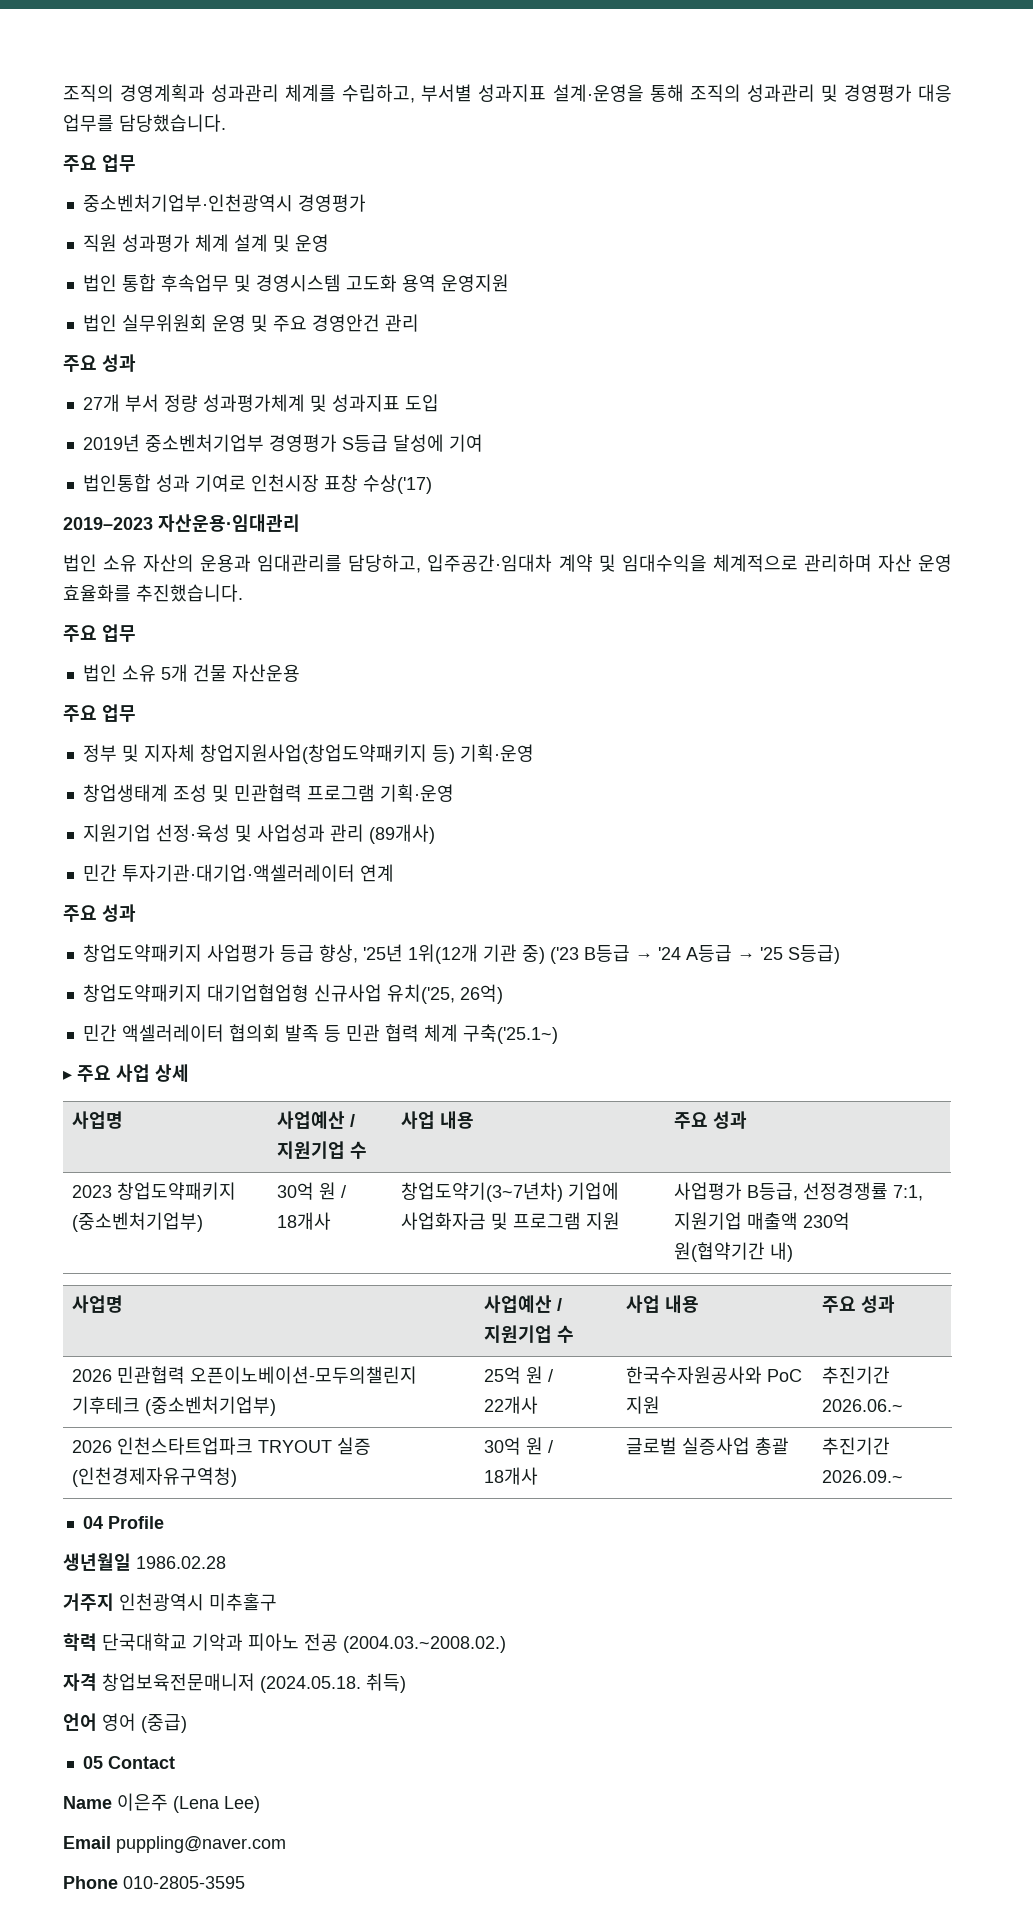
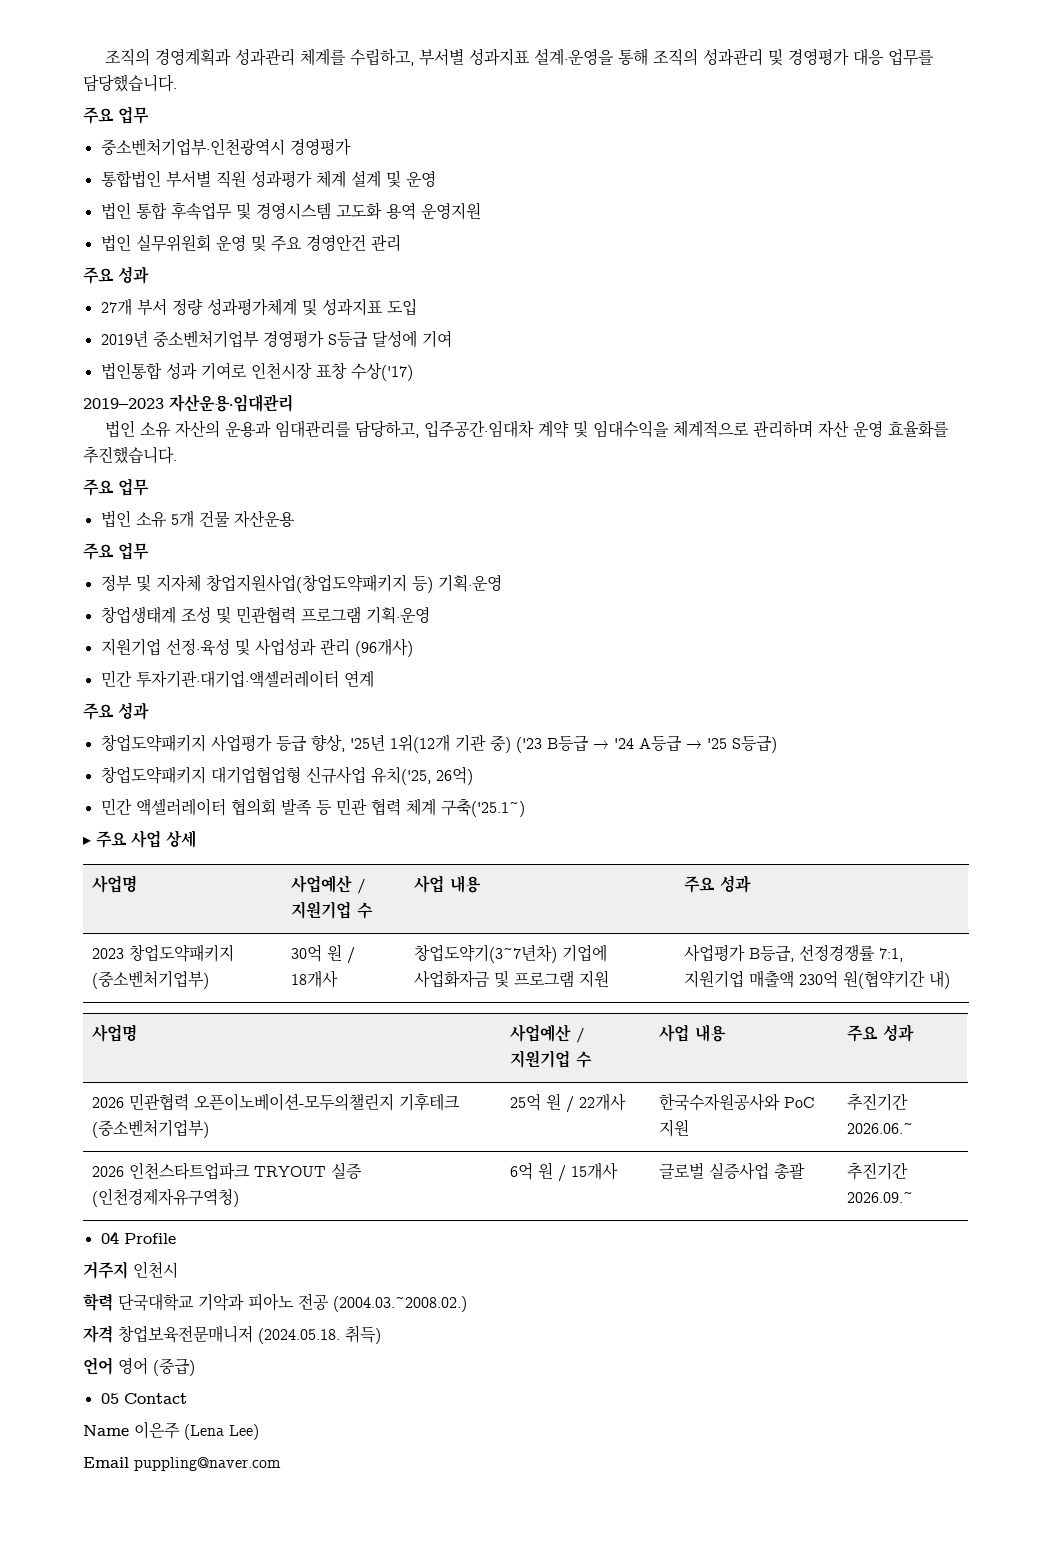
- 직원 성과평가 체계 설계 및 운영
+ 통합법인 부서별 직원 성과평가 체계 설계 및 운영
- 지원기업 선정·육성 및 사업성과 관리 (89개사)
+ 지원기업 선정·육성 및 사업성과 관리 (96개사)
- 2026 인천스타트업파크 TRYOUT 실증 (인천경제자유구역청) | 30억 원 / 18개사 | 글로벌 실증사업 총괄 | 추진기간 2026.09.~
+ 2026 인천스타트업파크 TRYOUT 실증 (인천경제자유구역청) | 6억 원 / 15개사 | 글로벌 실증사업 총괄 | 추진기간 2026.09.~
- 생년월일 1986.02.28
- 거주지 인천광역시 미추홀구
+ 거주지 인천시
- Phone 010-2805-3595

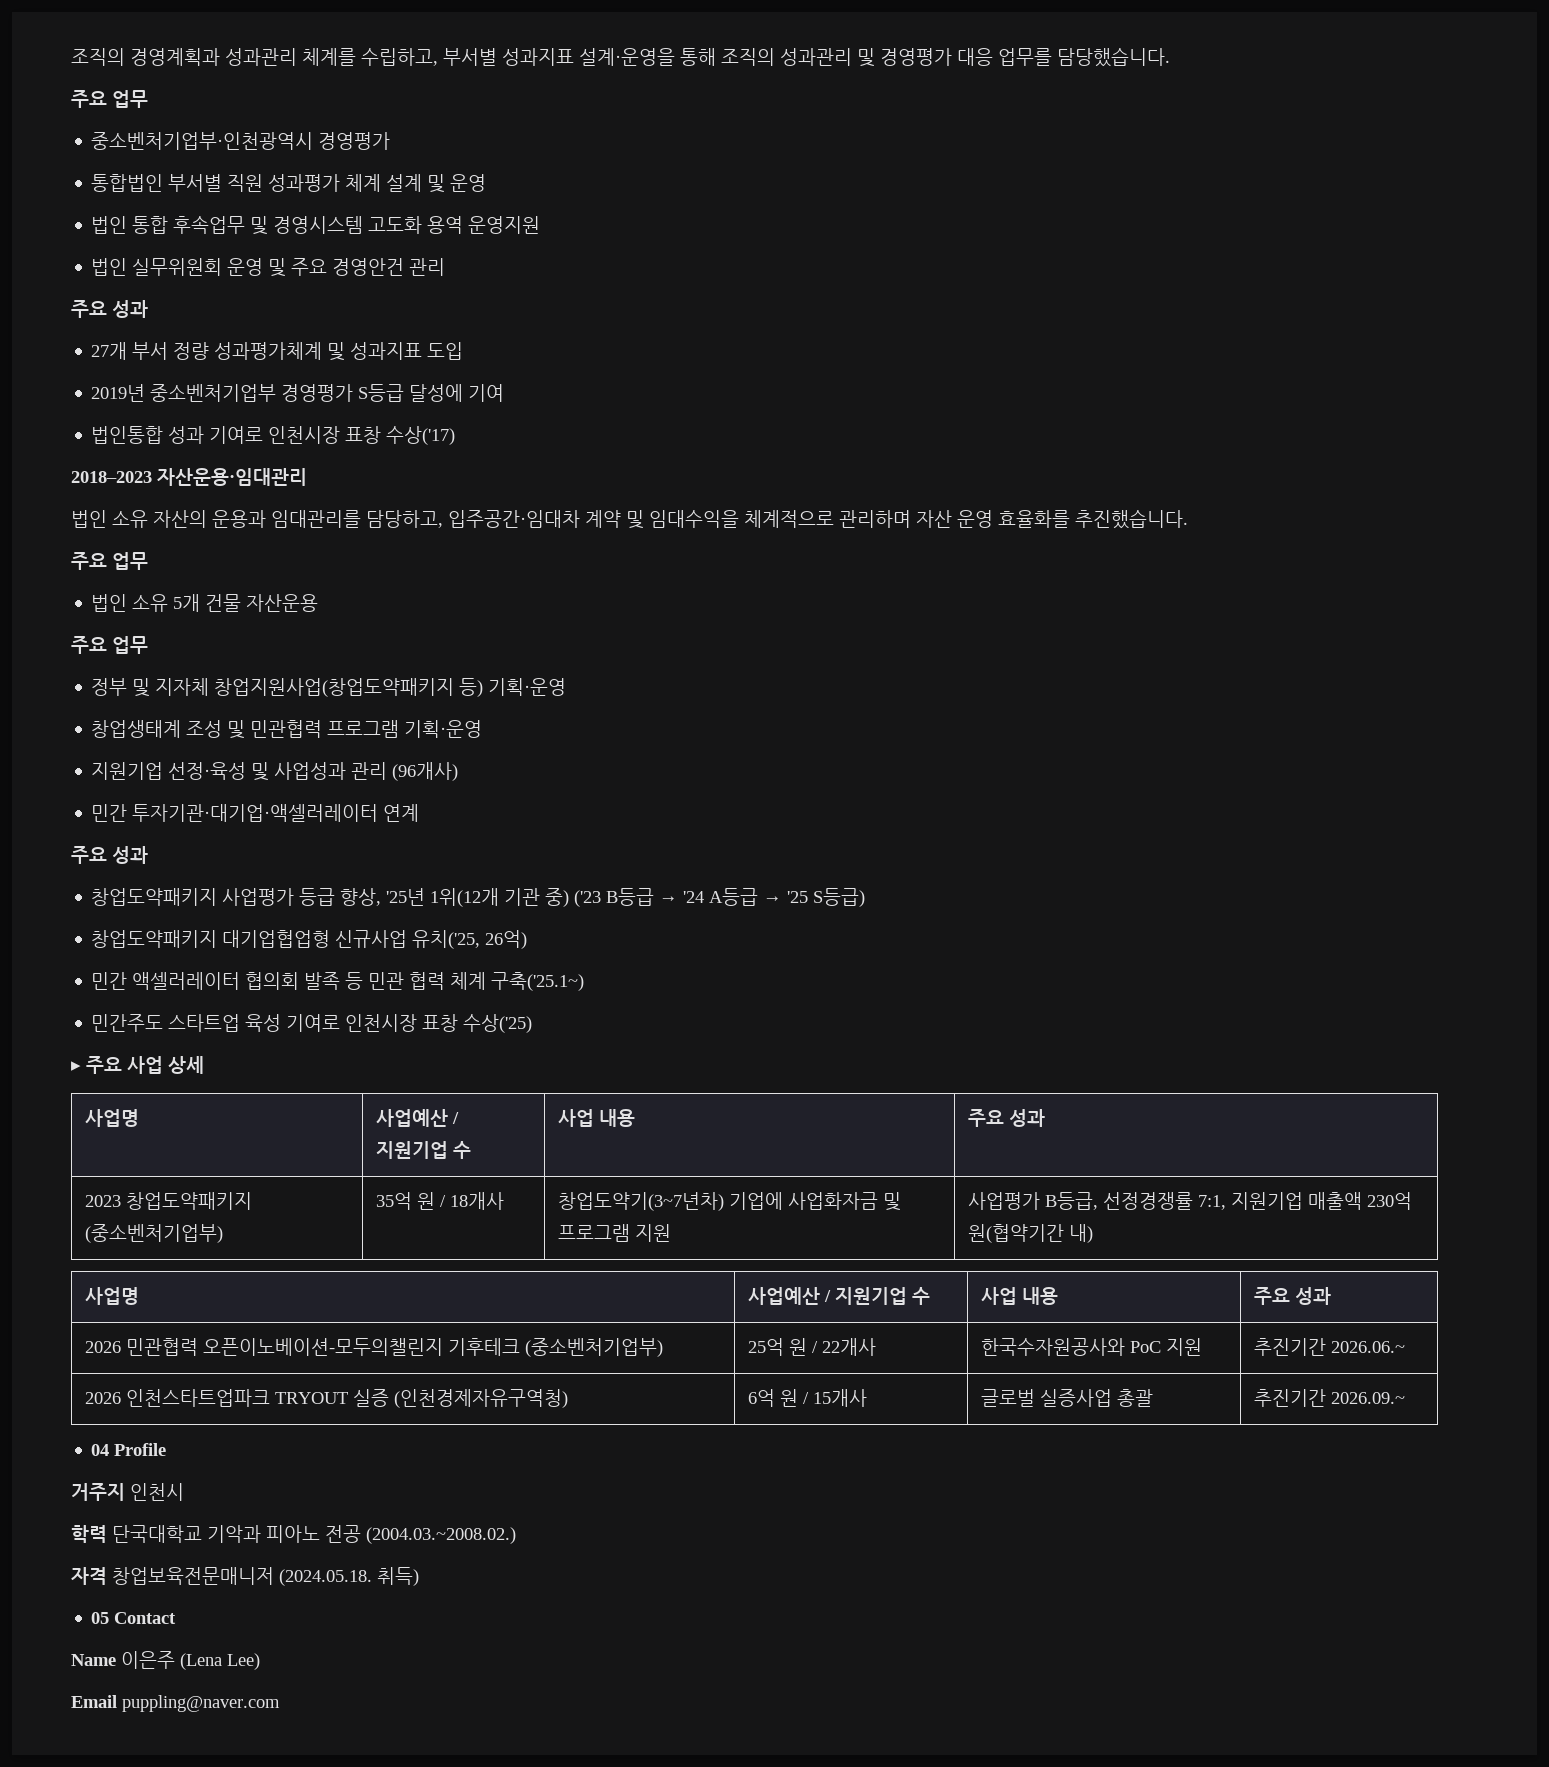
- 2019–2023 자산운용·임대관리
+ 2018–2023 자산운용·임대관리
+ 민간주도 스타트업 육성 기여로 인천시장 표창 수상('25)
- 2023 창업도약패키지 (중소벤처기업부) | 30억 원 / 18개사 | 창업도약기(3~7년차) 기업에 사업화자금 및 프로그램 지원 | 사업평가 B등급, 선정경쟁률 7:1, 지원기업 매출액 230억 원(협약기간 내)
+ 2023 창업도약패키지 (중소벤처기업부) | 35억 원 / 18개사 | 창업도약기(3~7년차) 기업에 사업화자금 및 프로그램 지원 | 사업평가 B등급, 선정경쟁률 7:1, 지원기업 매출액 230억 원(협약기간 내)
- 언어 영어 (중급)

